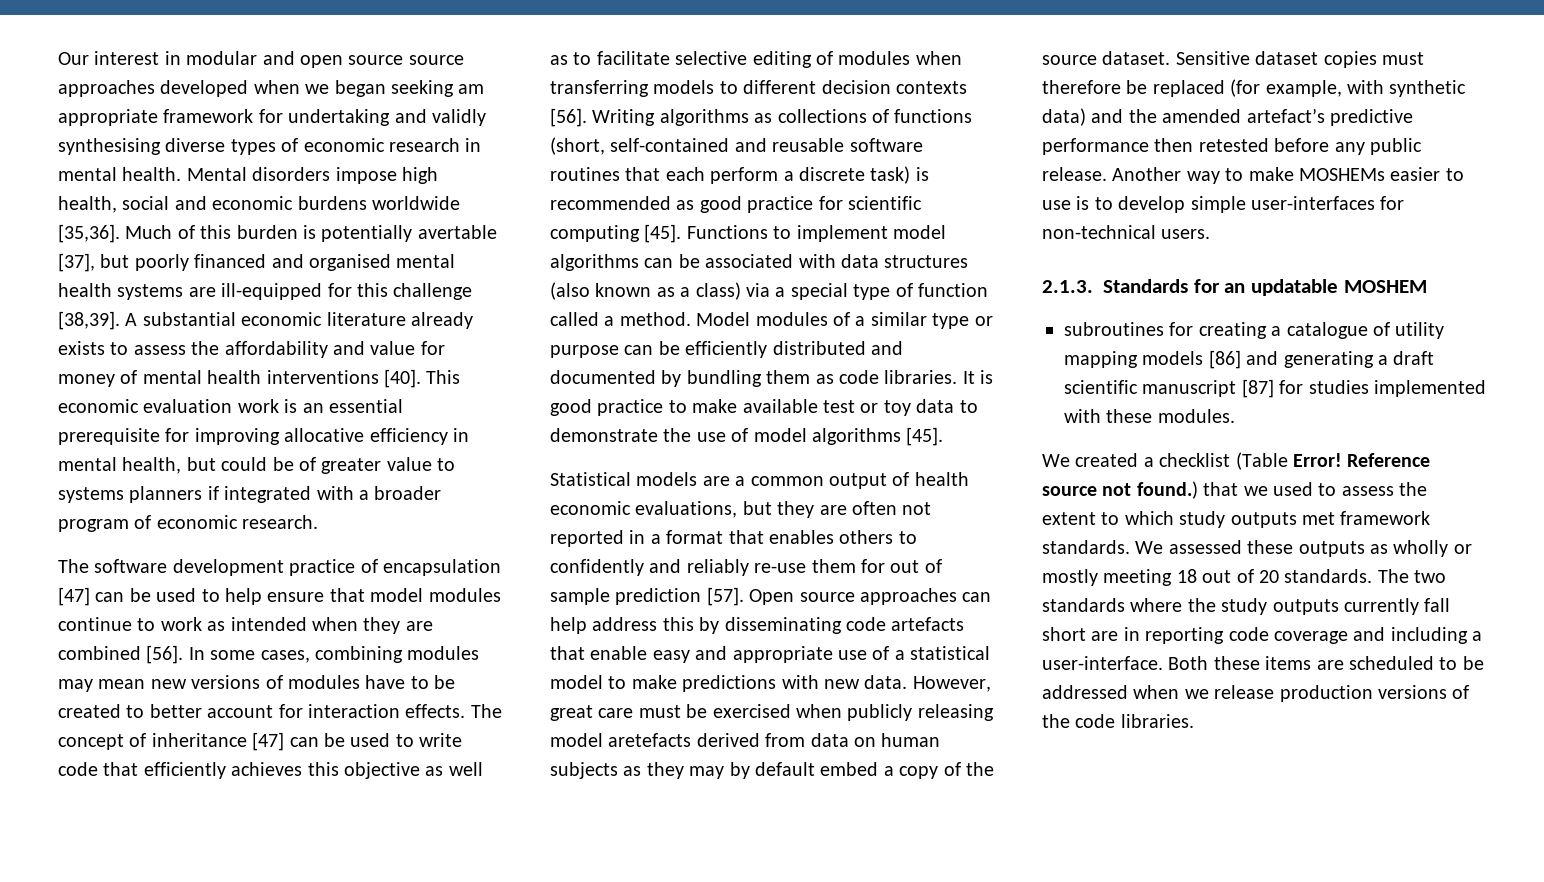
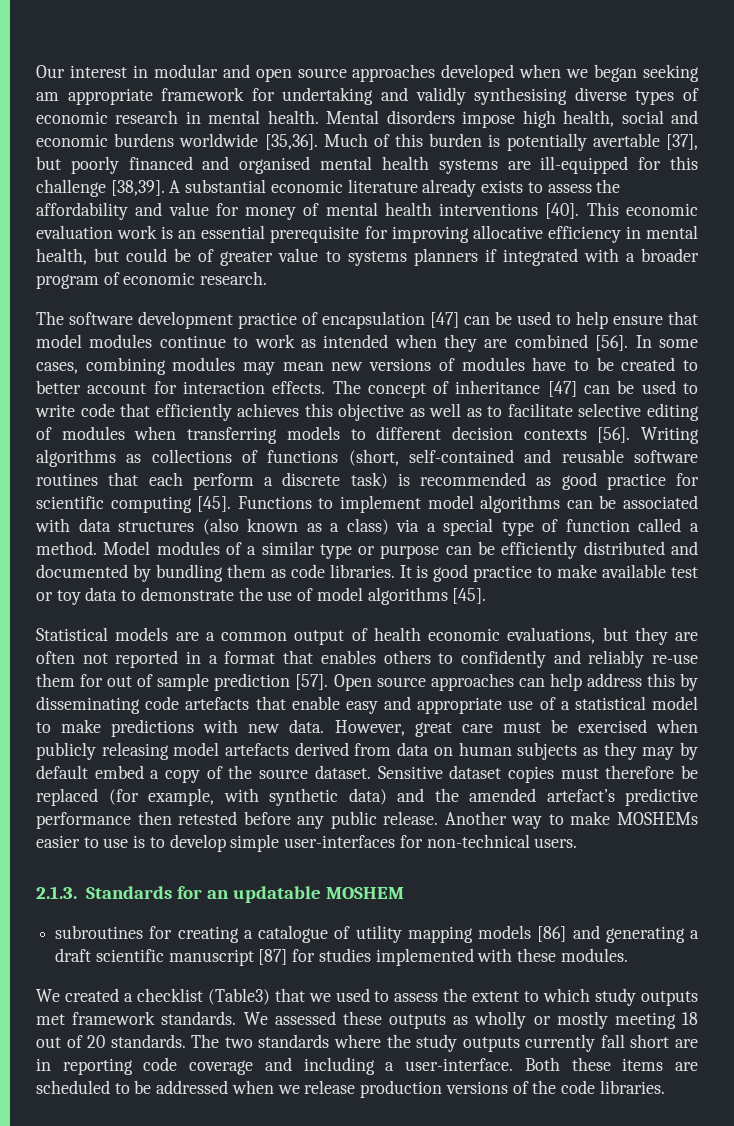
- Our interest in modular and open source source approaches developed when we began seeking am appropriate framework for undertaking and validly synthesising diverse types of economic research in mental health.
+ Our interest in modular and open source approaches developed when we began seeking am appropriate framework for undertaking and validly synthesising diverse types of economic research in mental health.
- However, great care must be exercised when publicly releasing model aretefacts derived from data on human subjects as they may by default embed a copy of the source dataset.
+ However, great care must be exercised when publicly releasing model artefacts derived from data on human subjects as they may by default embed a copy of the source dataset.
- We created a checklist (Table Error! Reference source not found.) that we used to assess the extent to which study outputs met framework standards.
+ We created a checklist (Table3) that we used to assess the extent to which study outputs met framework standards.

